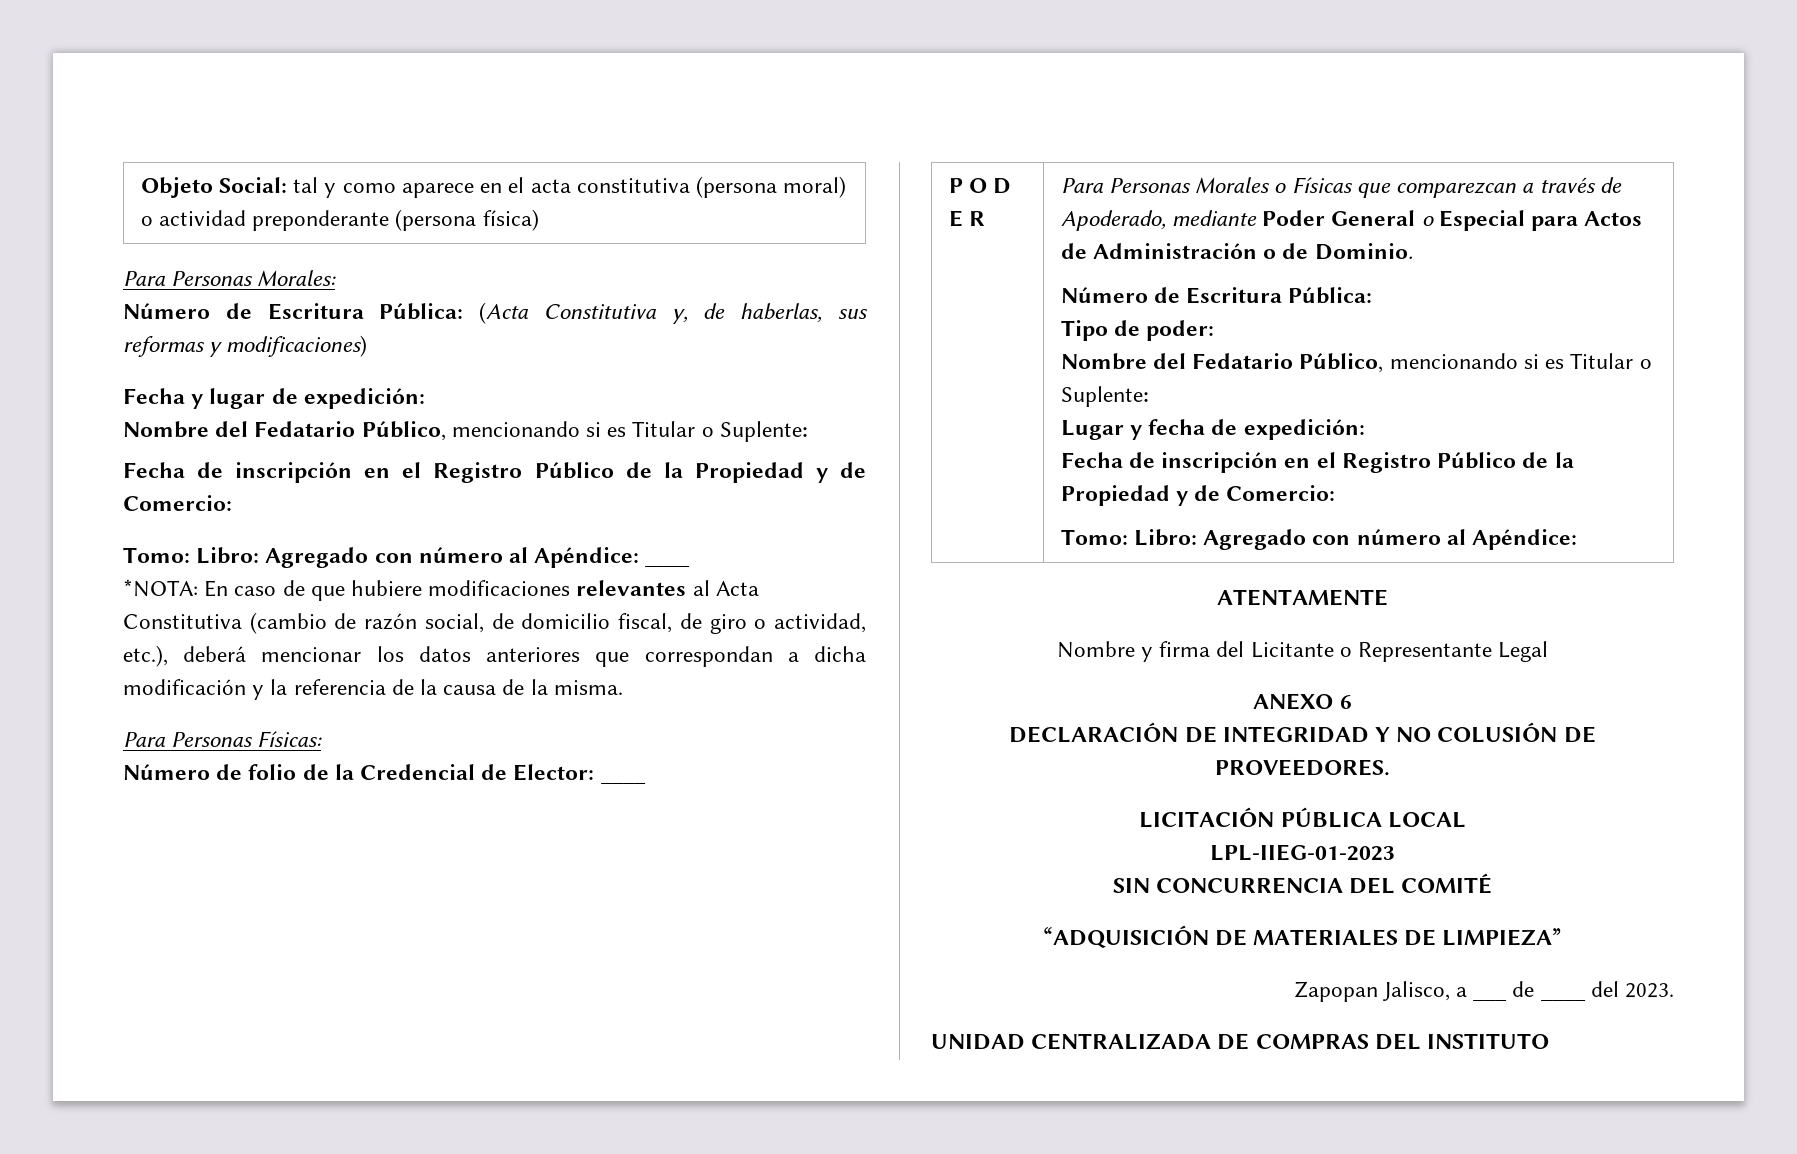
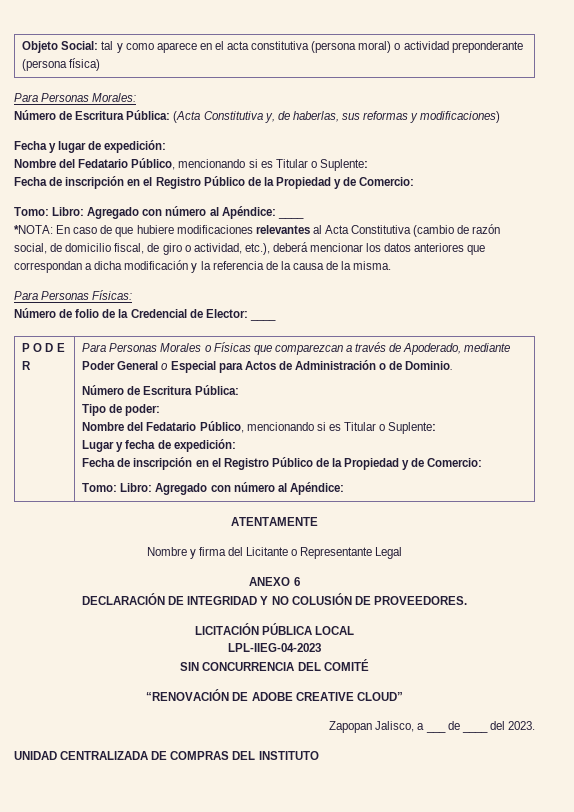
- LPL-IIEG-01-2023
+ LPL-IIEG-04-2023
- “ADQUISICIÓN DE MATERIALES DE LIMPIEZA”
+ “RENOVACIÓN DE ADOBE CREATIVE CLOUD”

